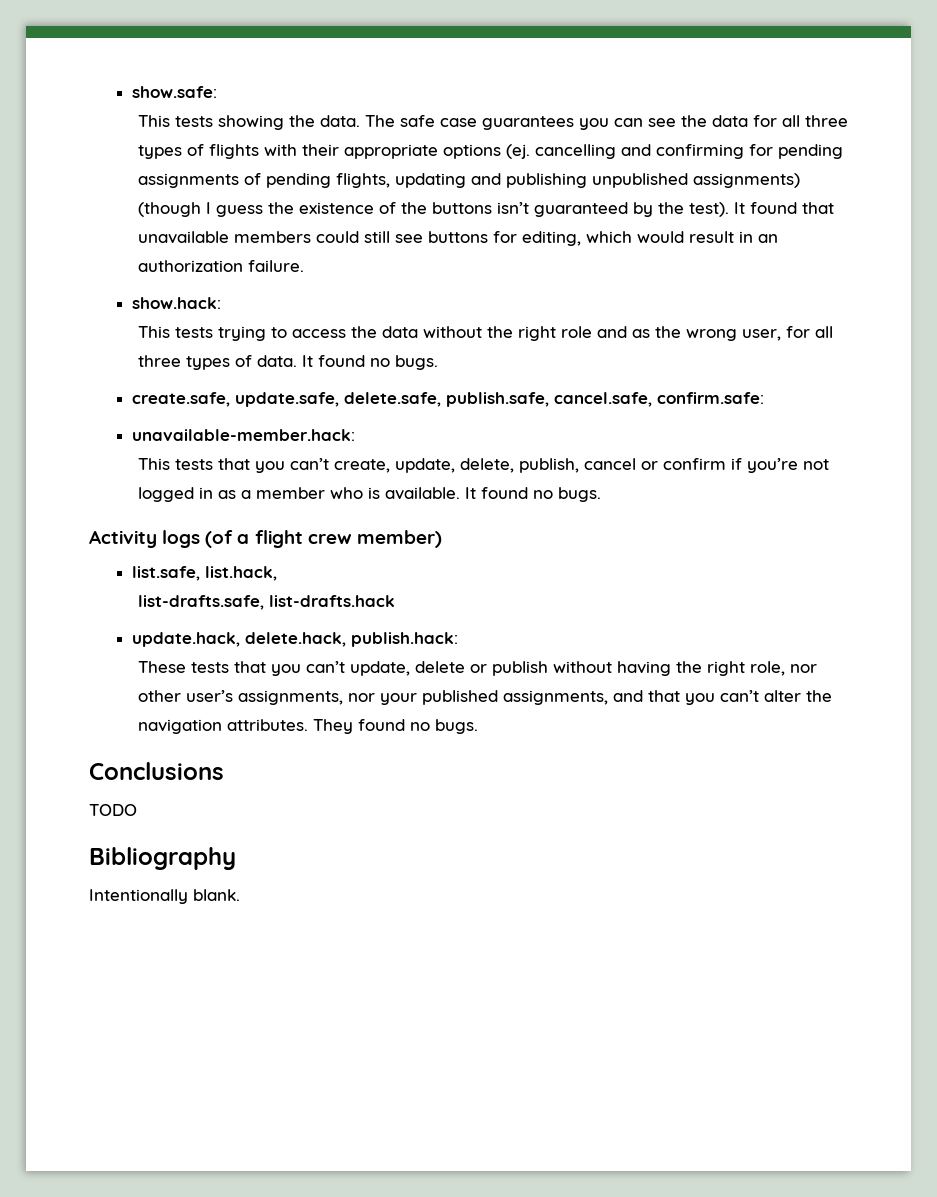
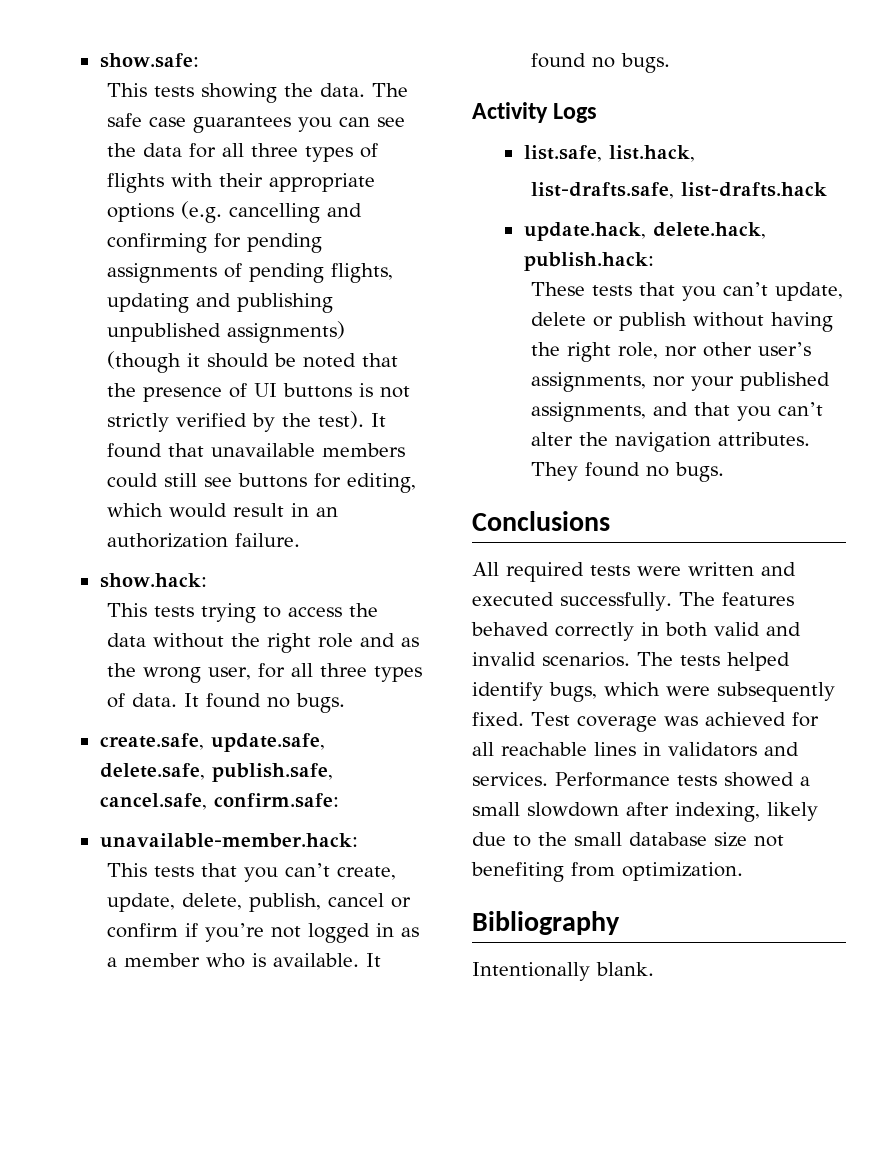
- The safe case guarantees you can see the data for all three types of flights with their appropriate options (ej. cancelling and confirming for pending assignments of pending flights, updating and publishing unpublished assignments) (though I guess the existence of the buttons isn’t guaranteed by the test).
+ The safe case guarantees you can see the data for all three types of flights with their appropriate options (e.g. cancelling and confirming for pending assignments of pending flights, updating and publishing unpublished assignments) (though it should be noted that the presence of UI buttons is not strictly verified by the test).
- Activity logs (of a flight crew member)
+ Activity Logs
- TODO
+ All required tests were written and executed successfully. The features behaved correctly in both valid and invalid scenarios. The tests helped identify bugs, which were subsequently fixed. Test coverage was achieved for all reachable lines in validators and services. Performance tests showed a small slowdown after indexing, likely due to the small database size not benefiting from optimization.

